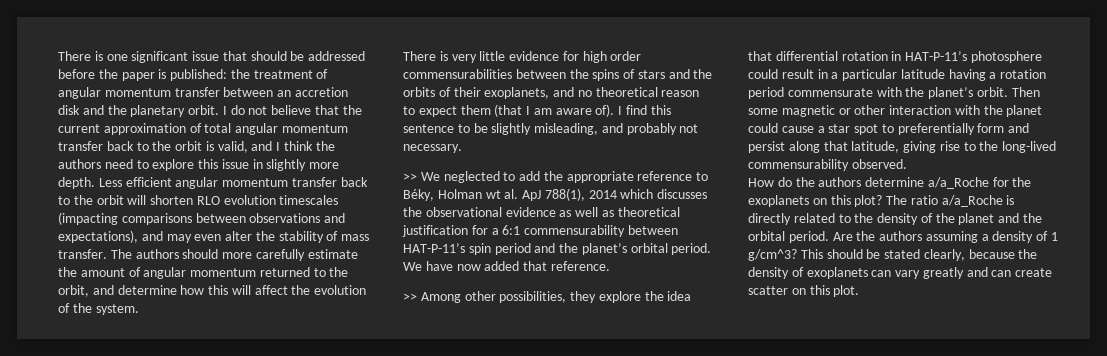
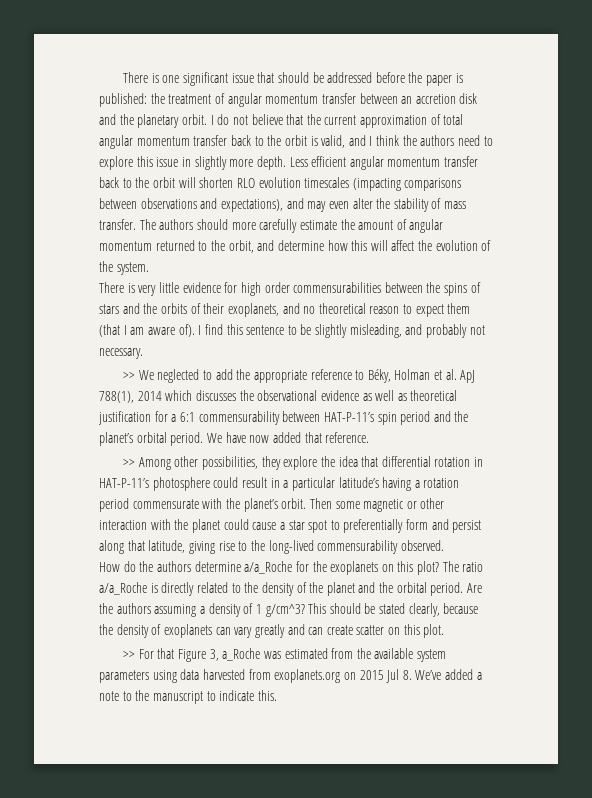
- >> We neglected to add the appropriate reference to Béky, Holman wt al. ApJ 788(1), 2014 which discusses the observational evidence as well as theoretical justification for a 6:1 commensurability between HAT-P-11’s spin period and the planet’s orbital period.
+ >> We neglected to add the appropriate reference to Béky, Holman et al. ApJ 788(1), 2014 which discusses the observational evidence as well as theoretical justification for a 6:1 commensurability between HAT-P-11’s spin period and the planet’s orbital period.
- >> Among other possibilities, they explore the idea that differential rotation in HAT-P-11’s photosphere could result in a particular latitude having a rotation period commensurate with the planet’s orbit.
+ >> Among other possibilities, they explore the idea that differential rotation in HAT-P-11’s photosphere could result in a particular latitude’s having a rotation period commensurate with the planet’s orbit.
+ >> For that Figure 3, a_Roche was estimated from the available system parameters using data harvested from exoplanets.org on 2015 Jul 8. We’ve added a note to the manuscript to indicate this.

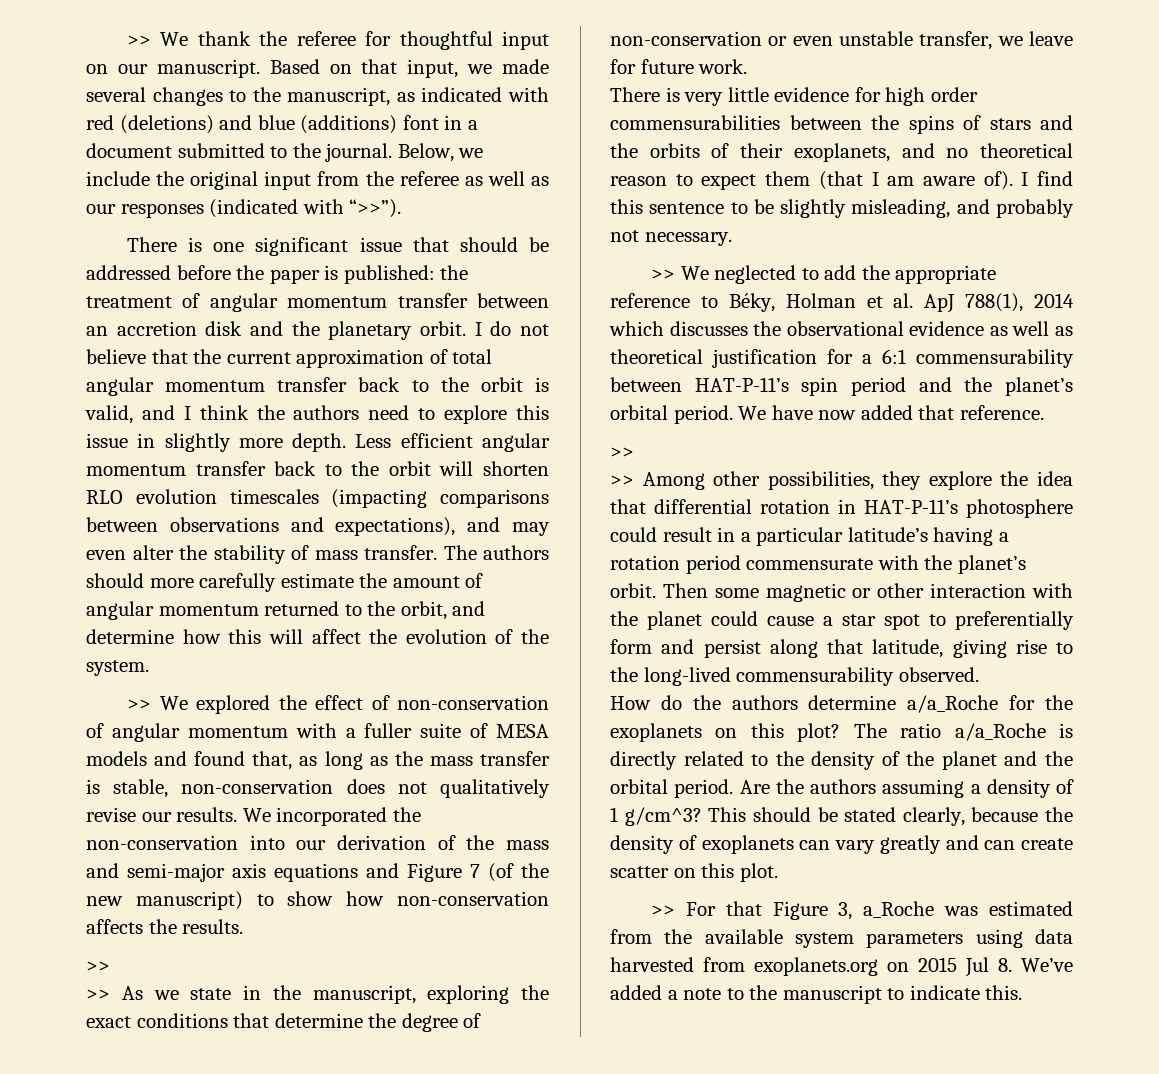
+ >> We thank the referee for thoughtful input on our manuscript. Based on that input, we made several changes to the manuscript, as indicated with red (deletions) and blue (additions) font in a document submitted to the journal. Below, we include the original input from the referee as well as our responses (indicated with “>>”).
+ >> We explored the effect of non-conservation of angular momentum with a fuller suite of MESA models and found that, as long as the mass transfer is stable, non-conservation does not qualitatively revise our results. We incorporated the non-conservation into our derivation of the mass and semi-major axis equations and Figure 7 (of the new manuscript) to show how non-conservation affects the results.
+ >>
+ >> As we state in the manuscript, exploring the exact conditions that determine the degree of non-conservation or even unstable transfer, we leave for future work.
  We have now added that reference.
+ >>

